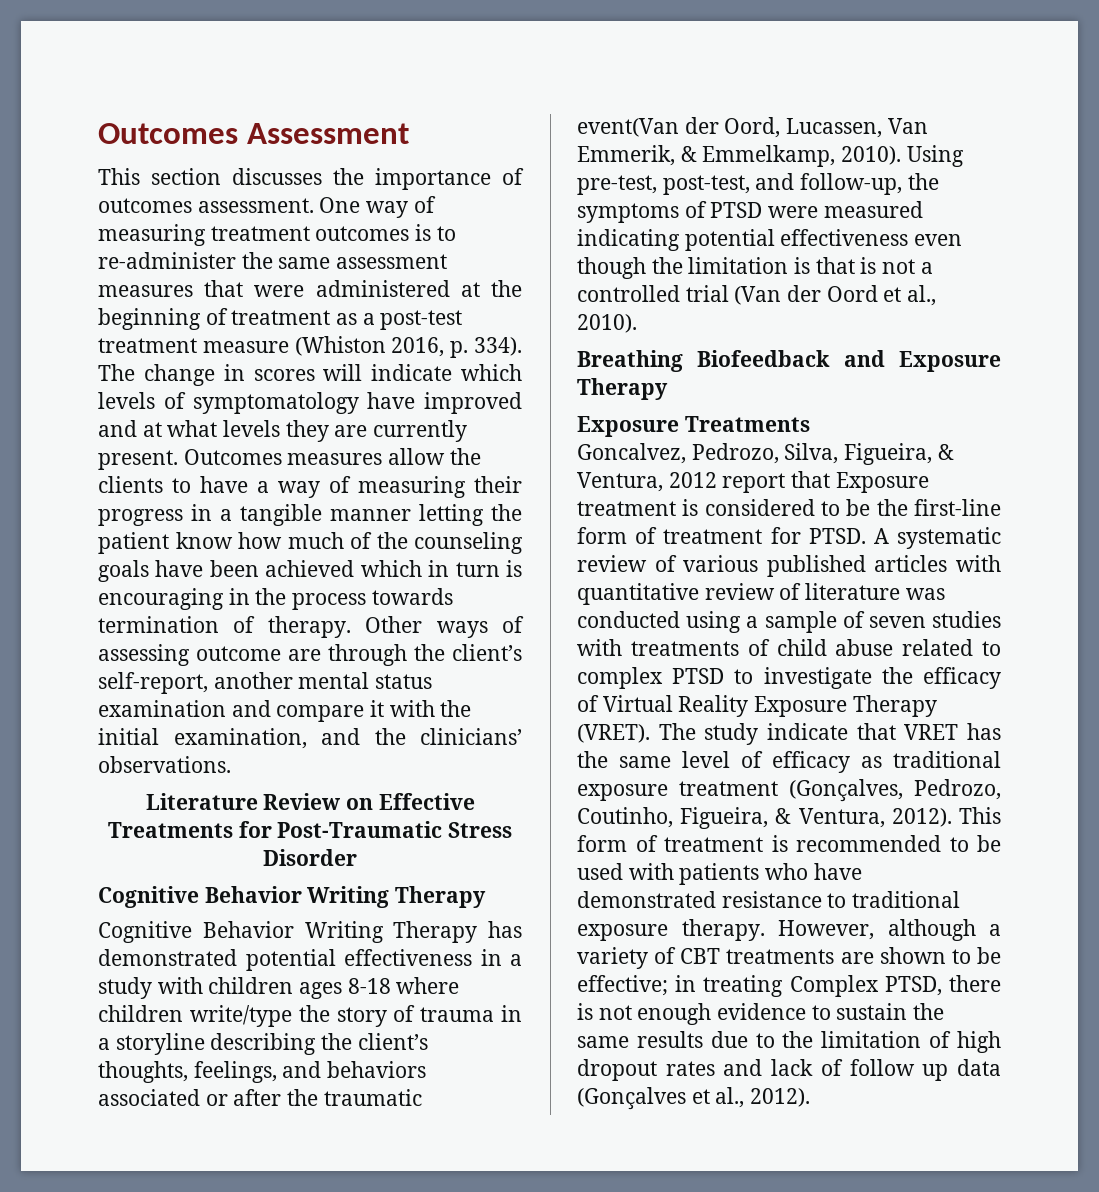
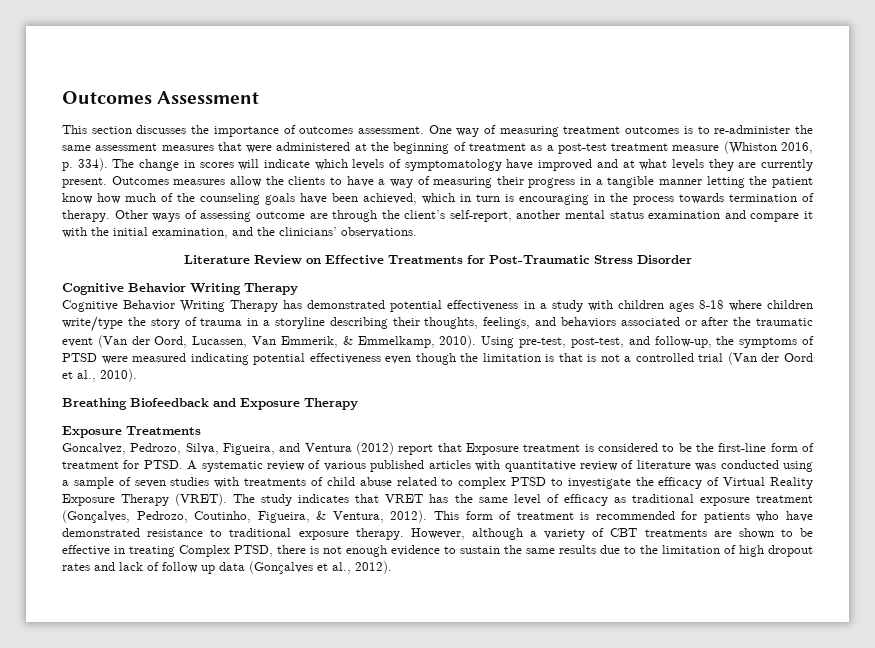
- Outcomes measures allow the clients to have a way of measuring their progress in a tangible manner letting the patient know how much of the counseling goals have been achieved which in turn is encouraging in the process towards termination of therapy.
+ Outcomes measures allow the clients to have a way of measuring their progress in a tangible manner letting the patient know how much of the counseling goals have been achieved, which in turn is encouraging in the process towards termination of therapy.
- Cognitive Behavior Writing Therapy has demonstrated potential effectiveness in a study with children ages 8-18 where children write/type the story of trauma in a storyline describing the client’s thoughts, feelings, and behaviors associated or after the traumatic event(Van der Oord, Lucassen, Van Emmerik, & Emmelkamp, 2010).
+ Cognitive Behavior Writing Therapy has demonstrated potential effectiveness in a study with children ages 8-18 where children write/type the story of trauma in a storyline describing their thoughts, feelings, and behaviors associated or after the traumatic event (Van der Oord, Lucassen, Van Emmerik, & Emmelkamp, 2010).
- Goncalvez, Pedrozo, Silva, Figueira, & Ventura, 2012 report that Exposure treatment is considered to be the first-line form of treatment for PTSD.
+ Goncalvez, Pedrozo, Silva, Figueira, and Ventura (2012) report that Exposure treatment is considered to be the first-line form of treatment for PTSD.
- The study indicate that VRET has the same level of efficacy as traditional exposure treatment (Gonçalves, Pedrozo, Coutinho, Figueira, & Ventura, 2012).
+ The study indicates that VRET has the same level of efficacy as traditional exposure treatment (Gonçalves, Pedrozo, Coutinho, Figueira, & Ventura, 2012).
- This form of treatment is recommended to be used with patients who have demonstrated resistance to traditional exposure therapy.
+ This form of treatment is recommended for patients who have demonstrated resistance to traditional exposure therapy.
- However, although a variety of CBT treatments are shown to be effective; in treating Complex PTSD, there is not enough evidence to sustain the same results due to the limitation of high dropout rates and lack of follow up data (Gonçalves et al., 2012).
+ However, although a variety of CBT treatments are shown to be effective in treating Complex PTSD, there is not enough evidence to sustain the same results due to the limitation of high dropout rates and lack of follow up data (Gonçalves et al., 2012).

